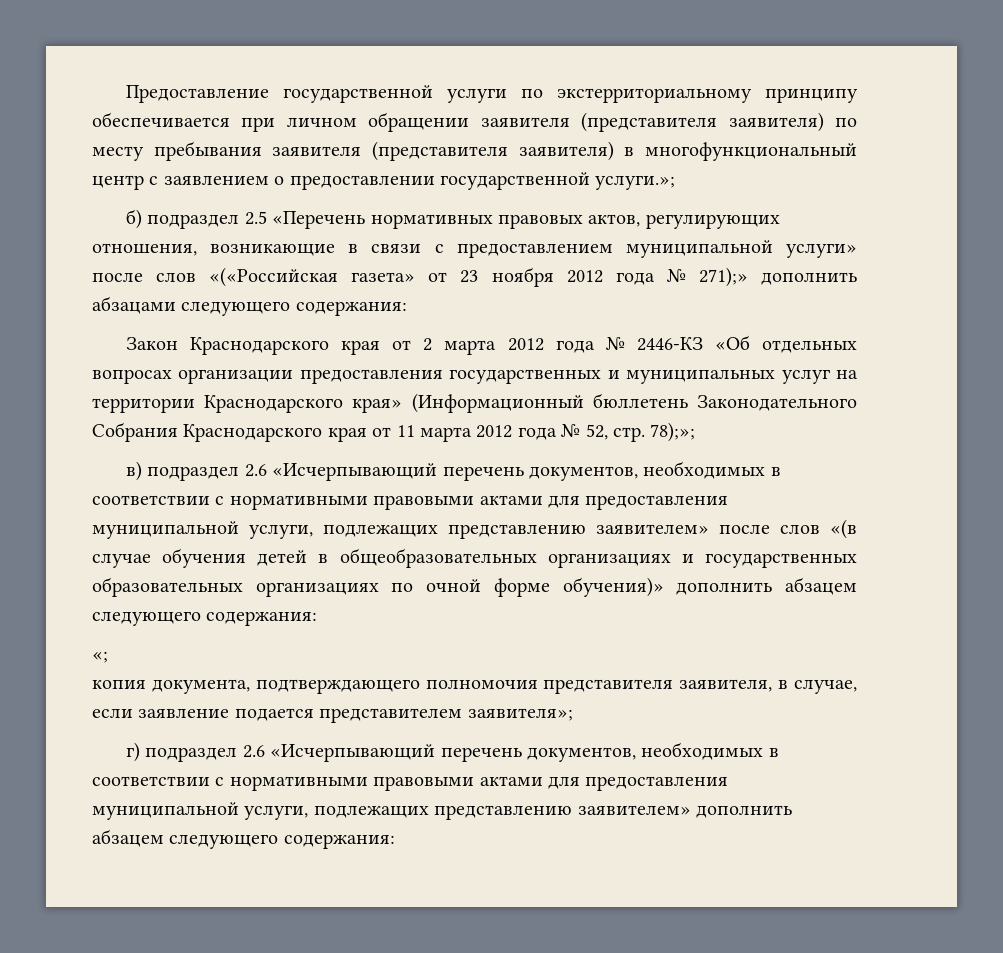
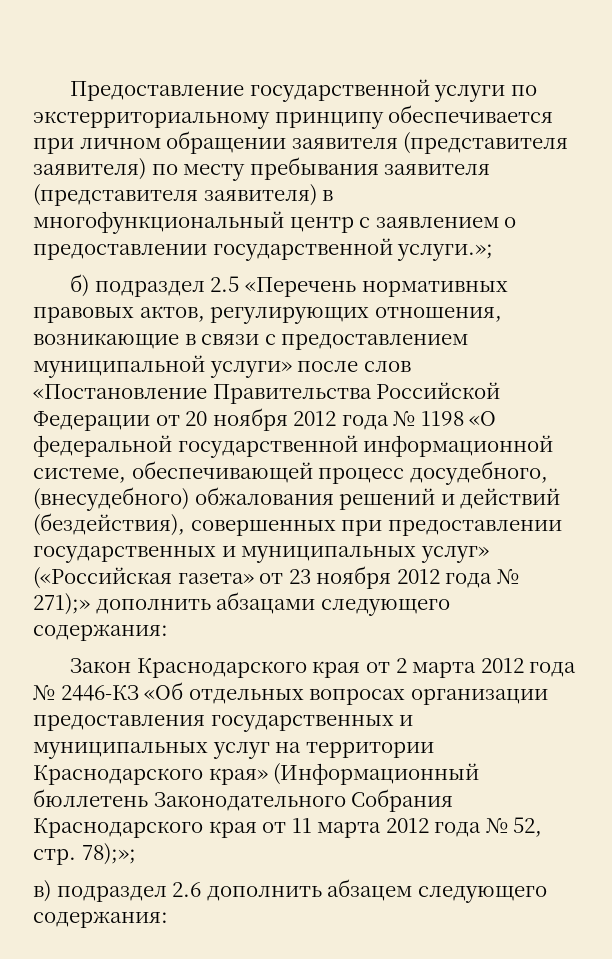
- б) подраздел 2.5 «Перечень нормативных правовых актов, регулирующих отношения, возникающие в связи с предоставлением муниципальной услуги» после слов «(«Российская газета» от 23 ноября 2012 года № 271);» дополнить абзацами следующего содержания:
+ б) подраздел 2.5 «Перечень нормативных правовых актов, регулирующих отношения, возникающие в связи с предоставлением муниципальной услуги» после слов «Постановление Правительства Российской Федерации от 20 ноября 2012 года № 1198 «О федеральной государственной информационной системе, обеспечивающей процесс досудебного, (внесудебного) обжалования решений и действий (бездействия), совершенных при предоставлении государственных и муниципальных услуг» («Российская газета» от 23 ноября 2012 года № 271);» дополнить абзацами следующего содержания:
- в) подраздел 2.6 «Исчерпывающий перечень документов, необходимых в соответствии с нормативными правовыми актами для предоставления муниципальной услуги, подлежащих представлению заявителем» после слов «(в случае обучения детей в общеобразовательных организациях и государственных образовательных организациях по очной форме обучения)» дополнить абзацем следующего содержания:
- «;
- копия документа, подтверждающего полномочия представителя заявителя, в случае, если заявление подается представителем заявителя»;
- г) подраздел 2.6 «Исчерпывающий перечень документов, необходимых в соответствии с нормативными правовыми актами для предоставления муниципальной услуги, подлежащих представлению заявителем» дополнить абзацем следующего содержания:
+ в) подраздел 2.6 дополнить абзацем следующего содержания:

